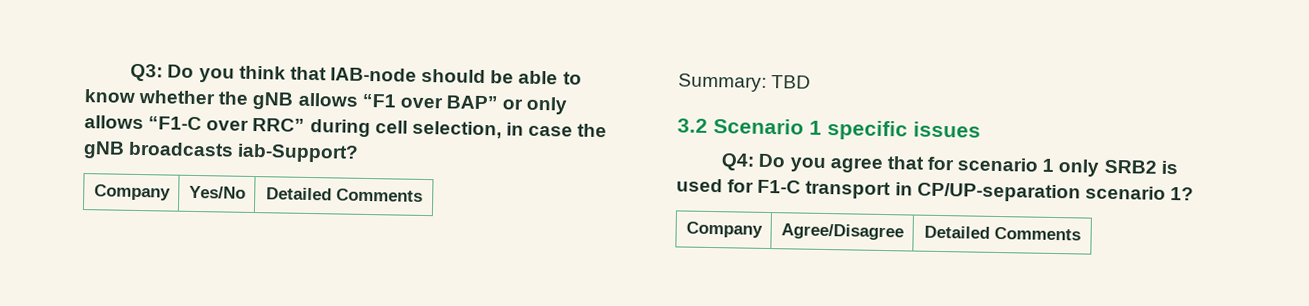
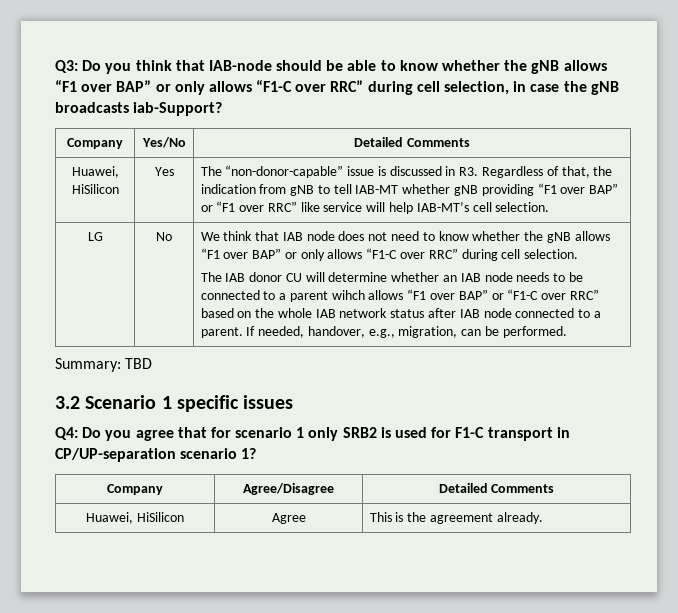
+ Huawei, HiSilicon | Yes | The “non-donor-capable” issue is discussed in R3. Regardless of that, the indication from gNB to tell IAB-MT whether gNB providing “F1 over BAP” or “F1 over RRC” like service will help IAB-MT’s cell selection.
+ LG | No | We think that IAB node does not need to know whether the gNB allows “F1 over BAP” or only allows “F1-C over RRC” during cell selection.
+ The IAB donor CU will determine whether an IAB node needs to be connected to a parent wihch allows “F1 over BAP” or “F1-C over RRC” based on the whole IAB network status after IAB node connected to a parent. If needed, handover, e.g., migration, can be performed.
+ Huawei, HiSilicon | Agree | This is the agreement already.

